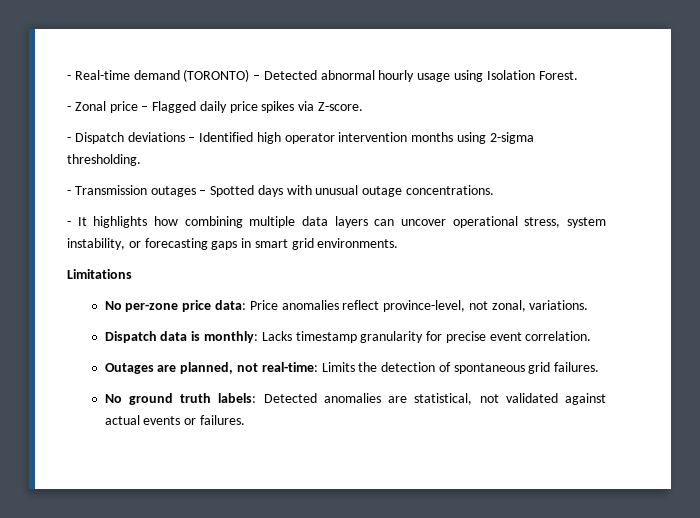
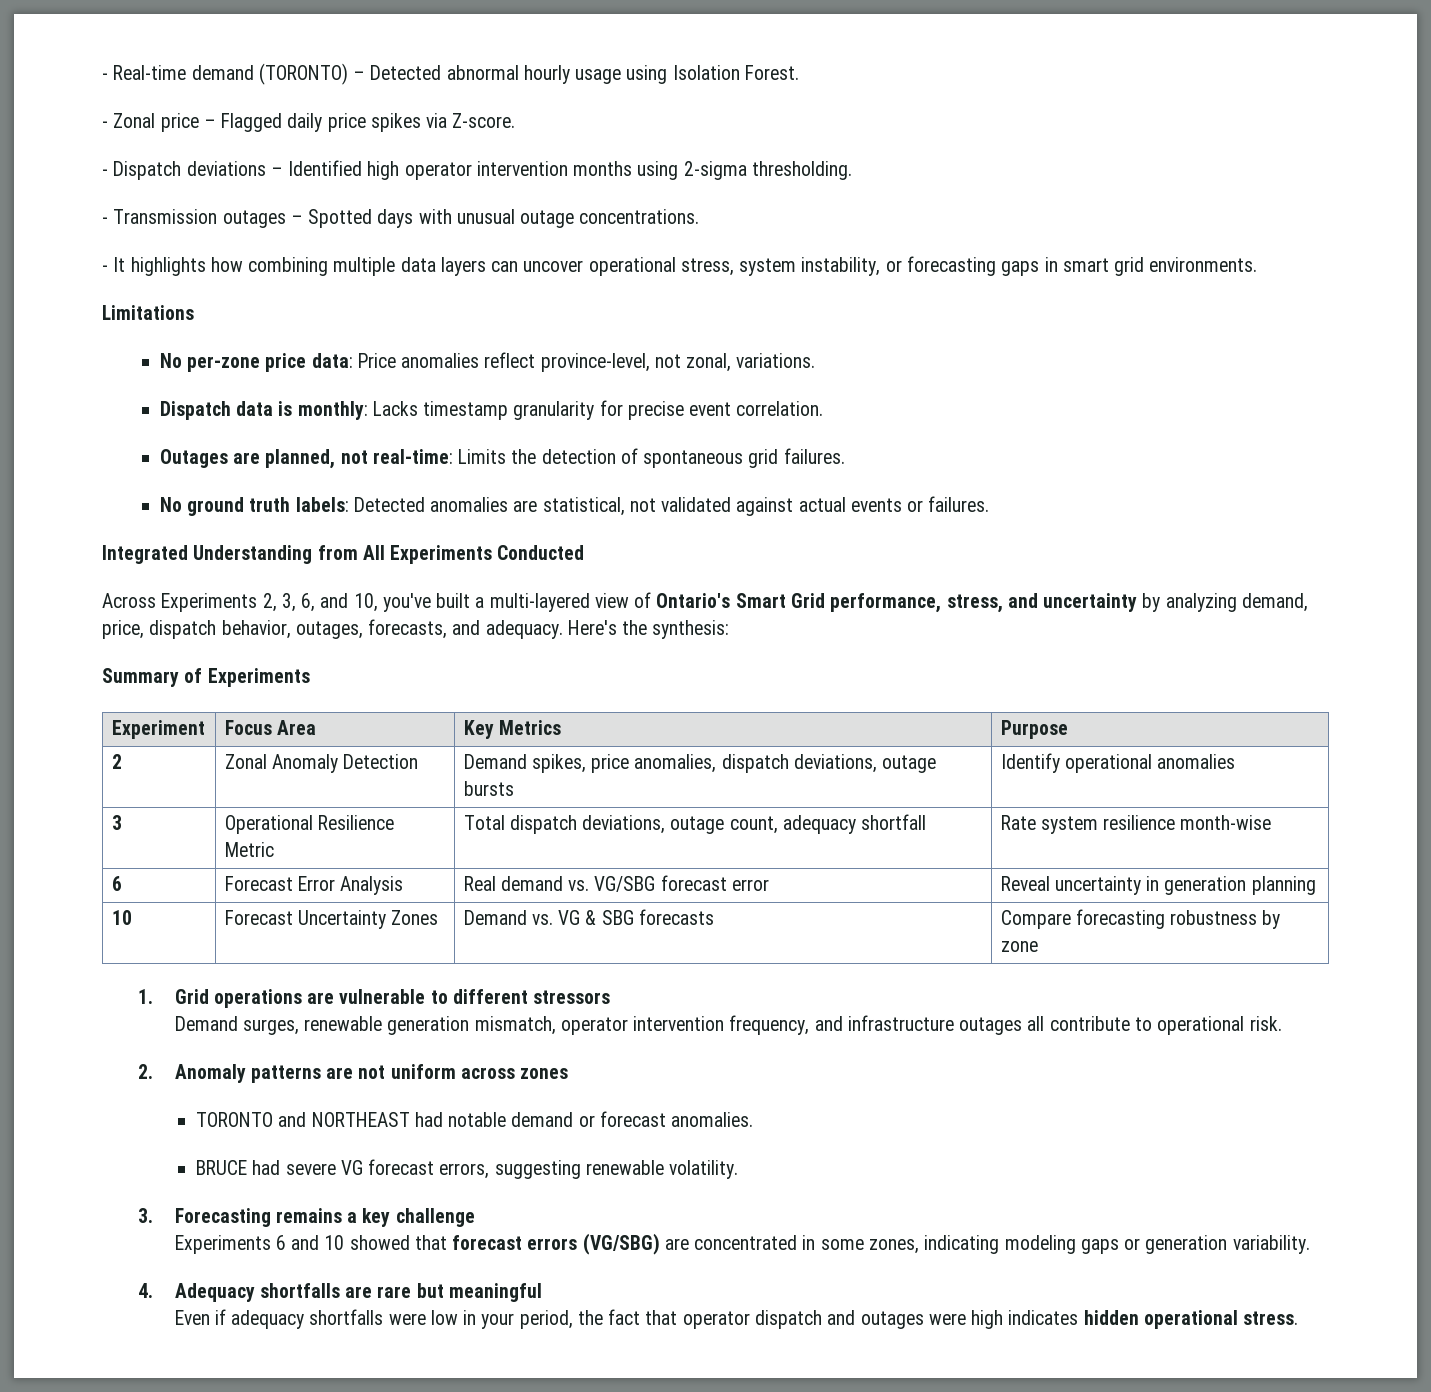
+ Integrated Understanding from All Experiments Conducted
+ Across Experiments 2, 3, 6, and 10, you've built a multi-layered view of Ontario's Smart Grid performance, stress, and uncertainty by analyzing demand, price, dispatch behavior, outages, forecasts, and adequacy. Here's the synthesis:
+ Summary of Experiments
+ Experiment | Focus Area | Key Metrics | Purpose
+ 2 | Zonal Anomaly Detection | Demand spikes, price anomalies, dispatch deviations, outage bursts | Identify operational anomalies
+ 3 | Operational Resilience Metric | Total dispatch deviations, outage count, adequacy shortfall | Rate system resilience month-wise
+ 6 | Forecast Error Analysis | Real demand vs. VG/SBG forecast error | Reveal uncertainty in generation planning
+ 10 | Forecast Uncertainty Zones | Demand vs. VG & SBG forecasts | Compare forecasting robustness by zone
+ 1. Grid operations are vulnerable to different stressors
+ Demand surges, renewable generation mismatch, operator intervention frequency, and infrastructure outages all contribute to operational risk.
+ 2. Anomaly patterns are not uniform across zones
+ TORONTO and NORTHEAST had notable demand or forecast anomalies.
+ BRUCE had severe VG forecast errors, suggesting renewable volatility.
+ 3. Forecasting remains a key challenge
+ Experiments 6 and 10 showed that forecast errors (VG/SBG) are concentrated in some zones, indicating modeling gaps or generation variability.
+ 4. Adequacy shortfalls are rare but meaningful
+ Even if adequacy shortfalls were low in your period, the fact that operator dispatch and outages were high indicates hidden operational stress.

